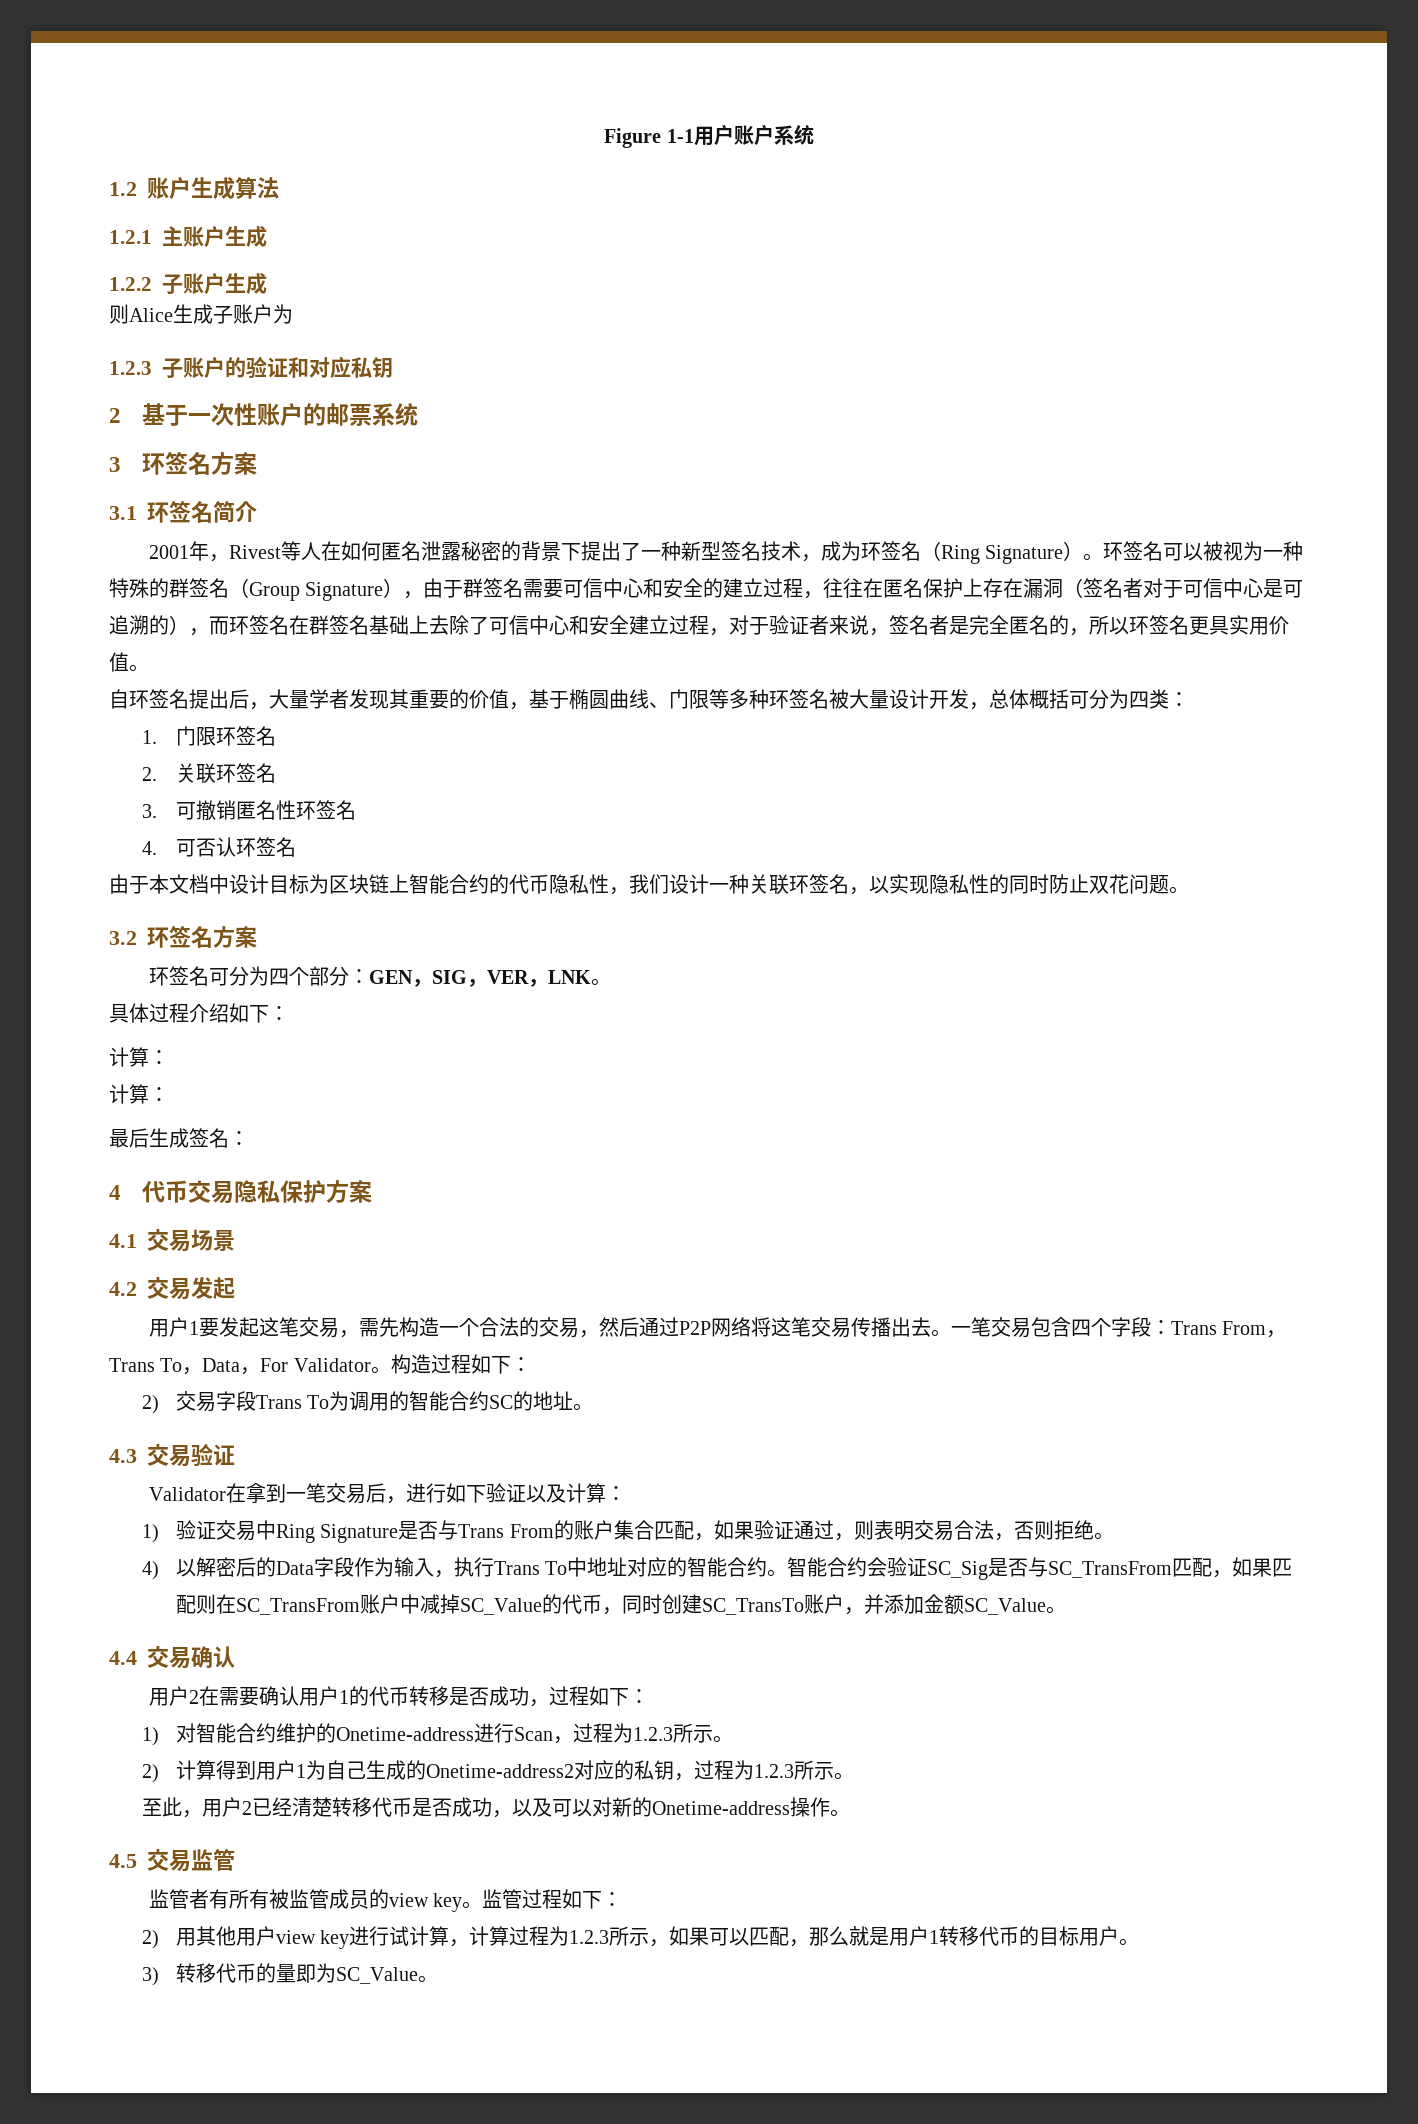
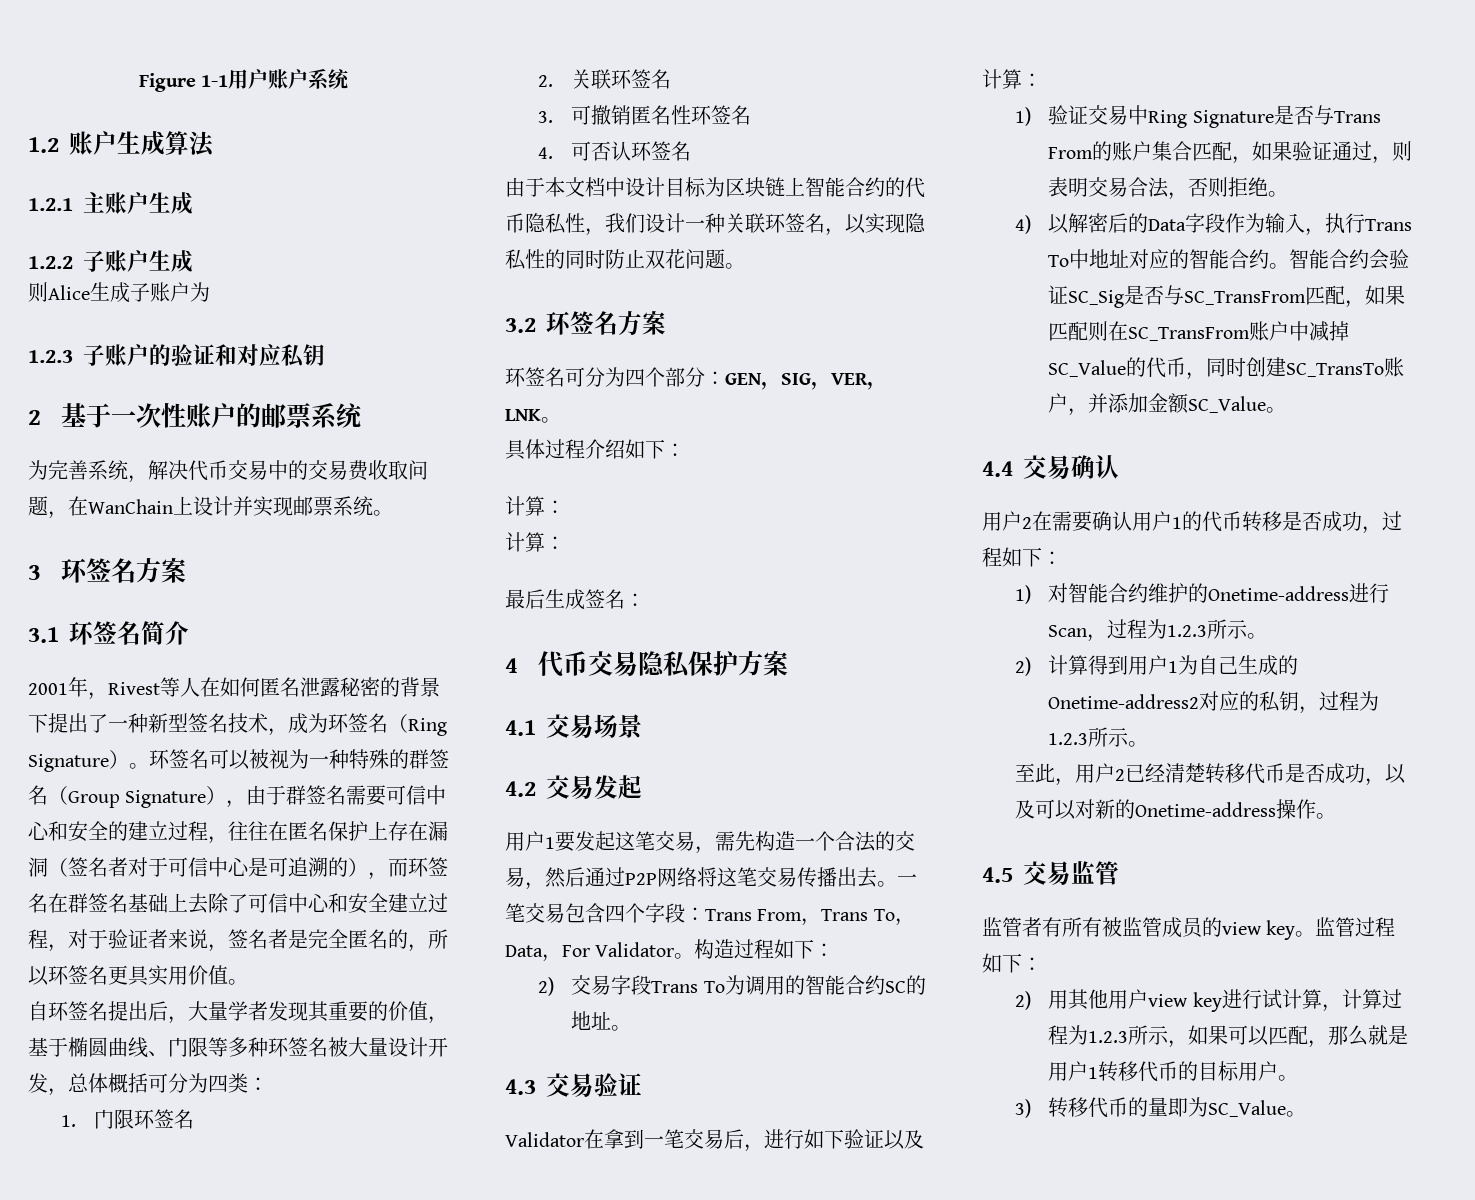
+ 为完善系统，解决代币交易中的交易费收取问题，在WanChain上设计并实现邮票系统。

